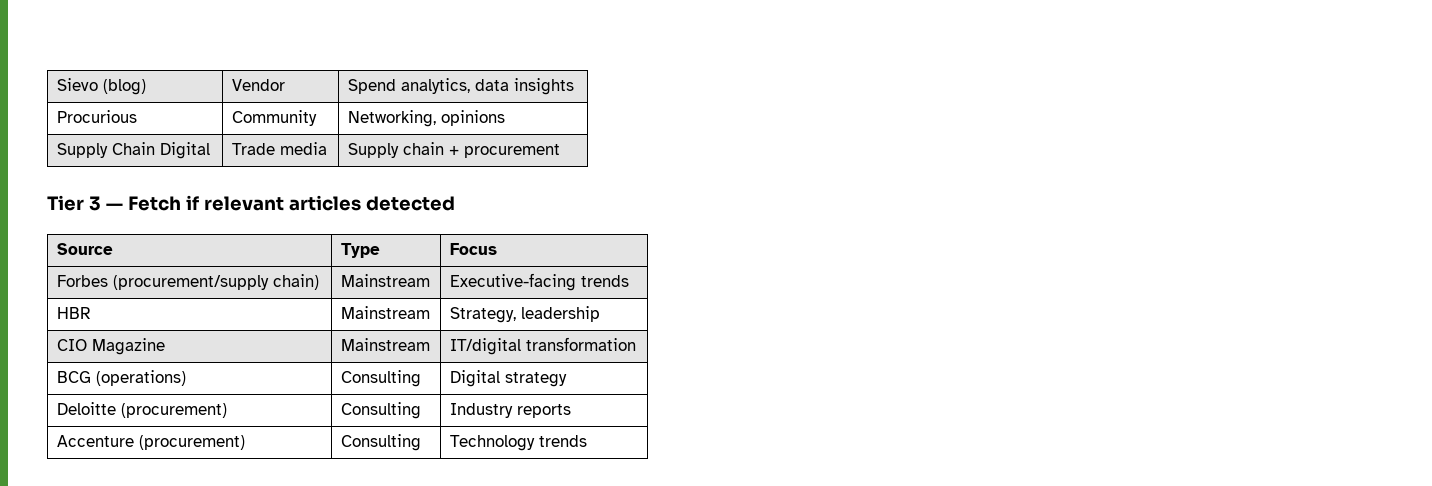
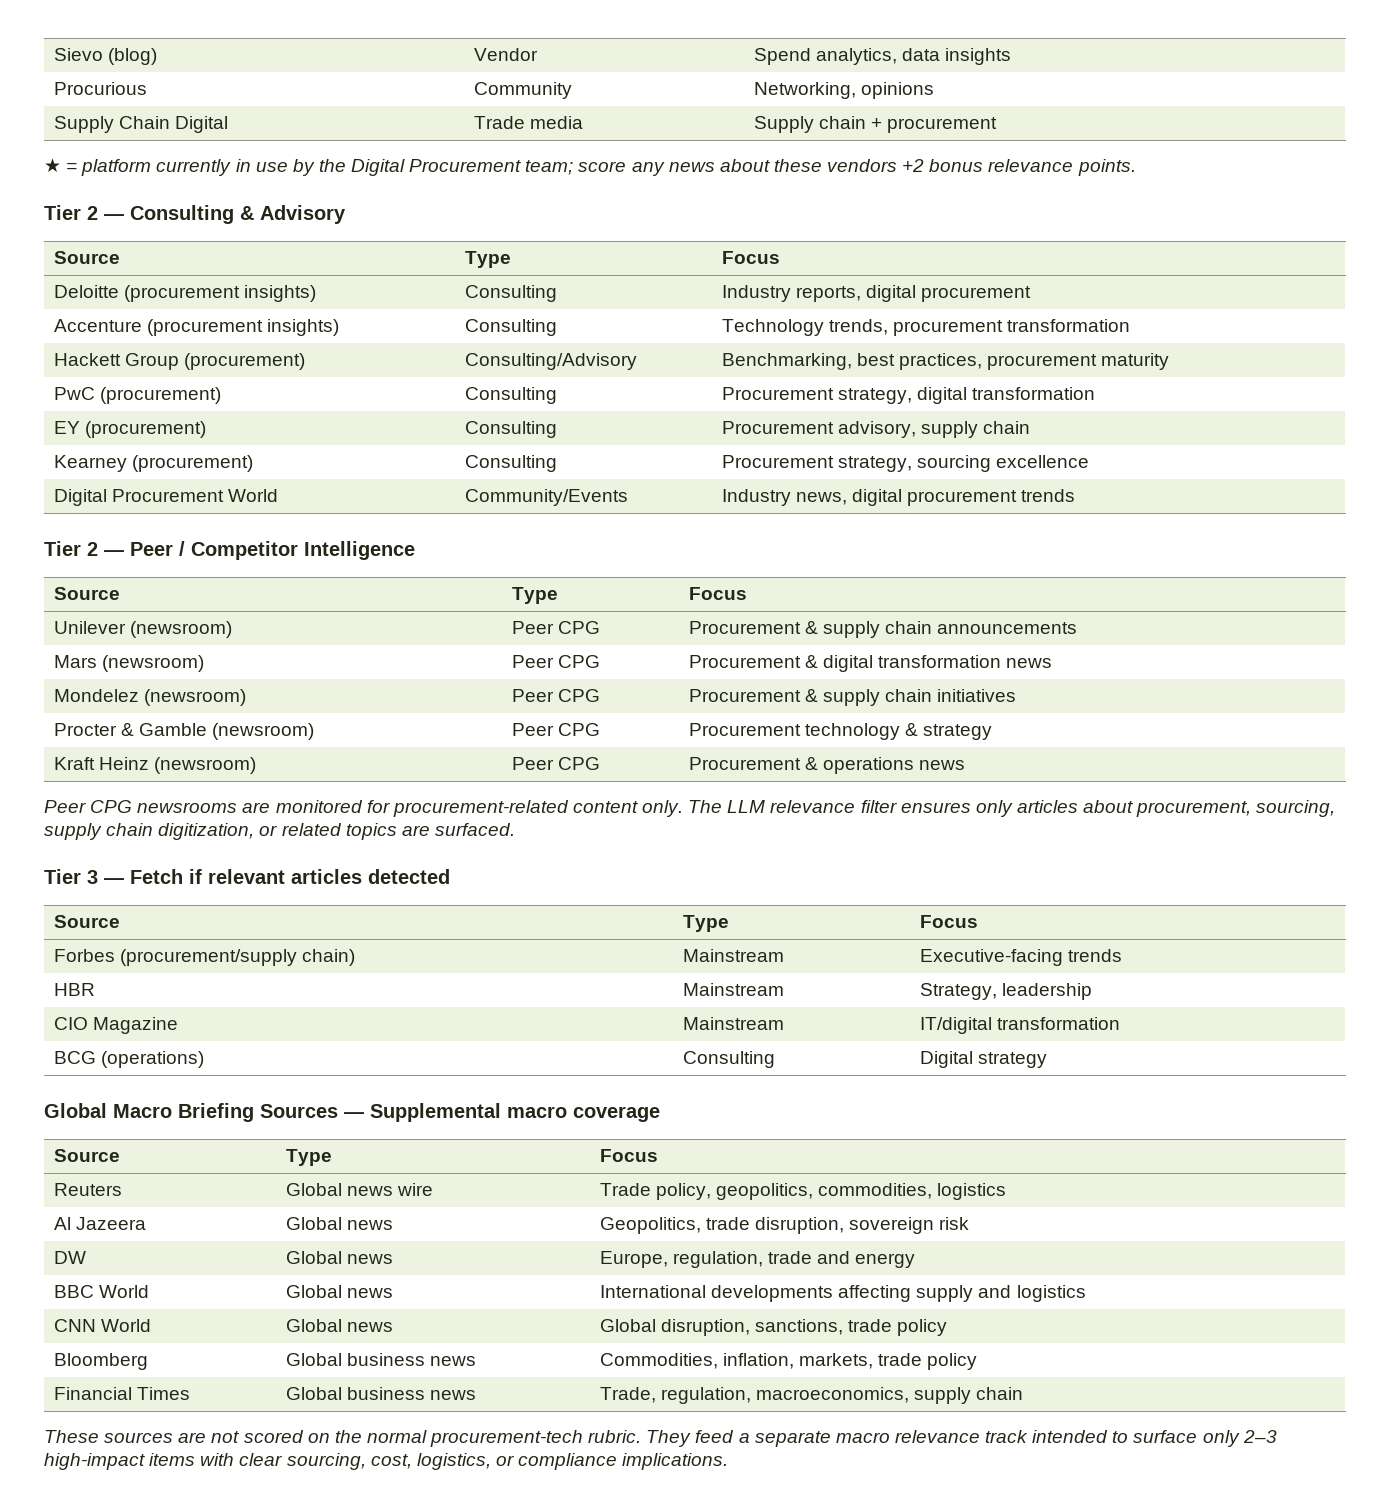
+ ★ = platform currently in use by the Digital Procurement team; score any news about these vendors +2 bonus relevance points.
+ Tier 2 — Consulting & Advisory
+ Source | Type | Focus
+ Deloitte (procurement insights) | Consulting | Industry reports, digital procurement
+ Accenture (procurement insights) | Consulting | Technology trends, procurement transformation
+ Hackett Group (procurement) | Consulting/Advisory | Benchmarking, best practices, procurement maturity
+ PwC (procurement) | Consulting | Procurement strategy, digital transformation
+ EY (procurement) | Consulting | Procurement advisory, supply chain
+ Kearney (procurement) | Consulting | Procurement strategy, sourcing excellence
+ Digital Procurement World | Community/Events | Industry news, digital procurement trends
+ Tier 2 — Peer / Competitor Intelligence
+ Source | Type | Focus
+ Unilever (newsroom) | Peer CPG | Procurement & supply chain announcements
+ Mars (newsroom) | Peer CPG | Procurement & digital transformation news
+ Mondelez (newsroom) | Peer CPG | Procurement & supply chain initiatives
+ Procter & Gamble (newsroom) | Peer CPG | Procurement technology & strategy
+ Kraft Heinz (newsroom) | Peer CPG | Procurement & operations news
+ Peer CPG newsrooms are monitored for procurement-related content only. The LLM relevance filter ensures only articles about procurement, sourcing, supply chain digitization, or related topics are surfaced.
- Deloitte (procurement) | Consulting | Industry reports
- Accenture (procurement) | Consulting | Technology trends
+ Global Macro Briefing Sources — Supplemental macro coverage
+ Source | Type | Focus
+ Reuters | Global news wire | Trade policy, geopolitics, commodities, logistics
+ Al Jazeera | Global news | Geopolitics, trade disruption, sovereign risk
+ DW | Global news | Europe, regulation, trade and energy
+ BBC World | Global news | International developments affecting supply and logistics
+ CNN World | Global news | Global disruption, sanctions, trade policy
+ Bloomberg | Global business news | Commodities, inflation, markets, trade policy
+ Financial Times | Global business news | Trade, regulation, macroeconomics, supply chain
+ These sources are not scored on the normal procurement-tech rubric. They feed a separate macro relevance track intended to surface only 2–3 high-impact items with clear sourcing, cost, logistics, or compliance implications.

